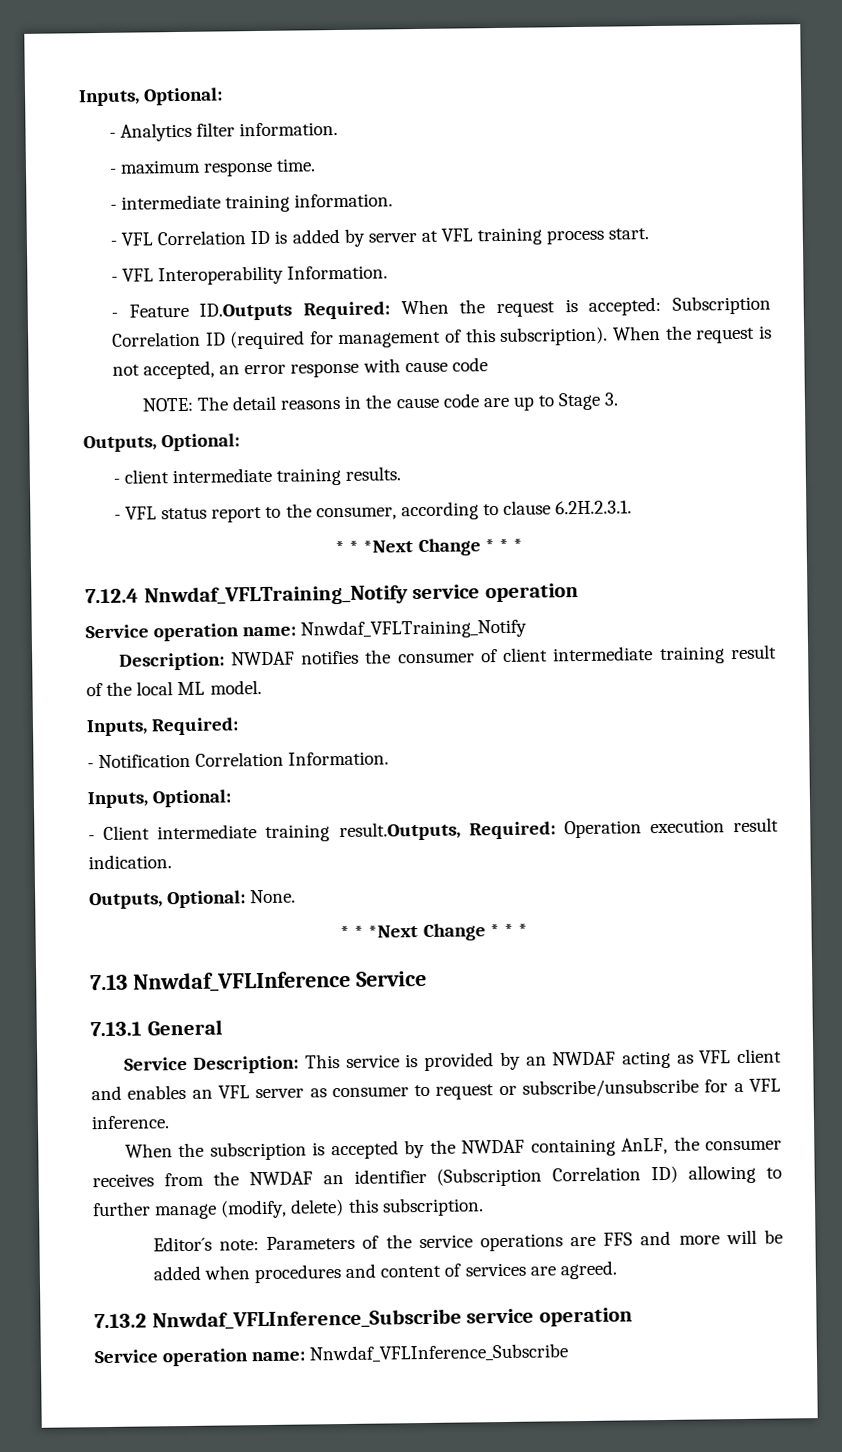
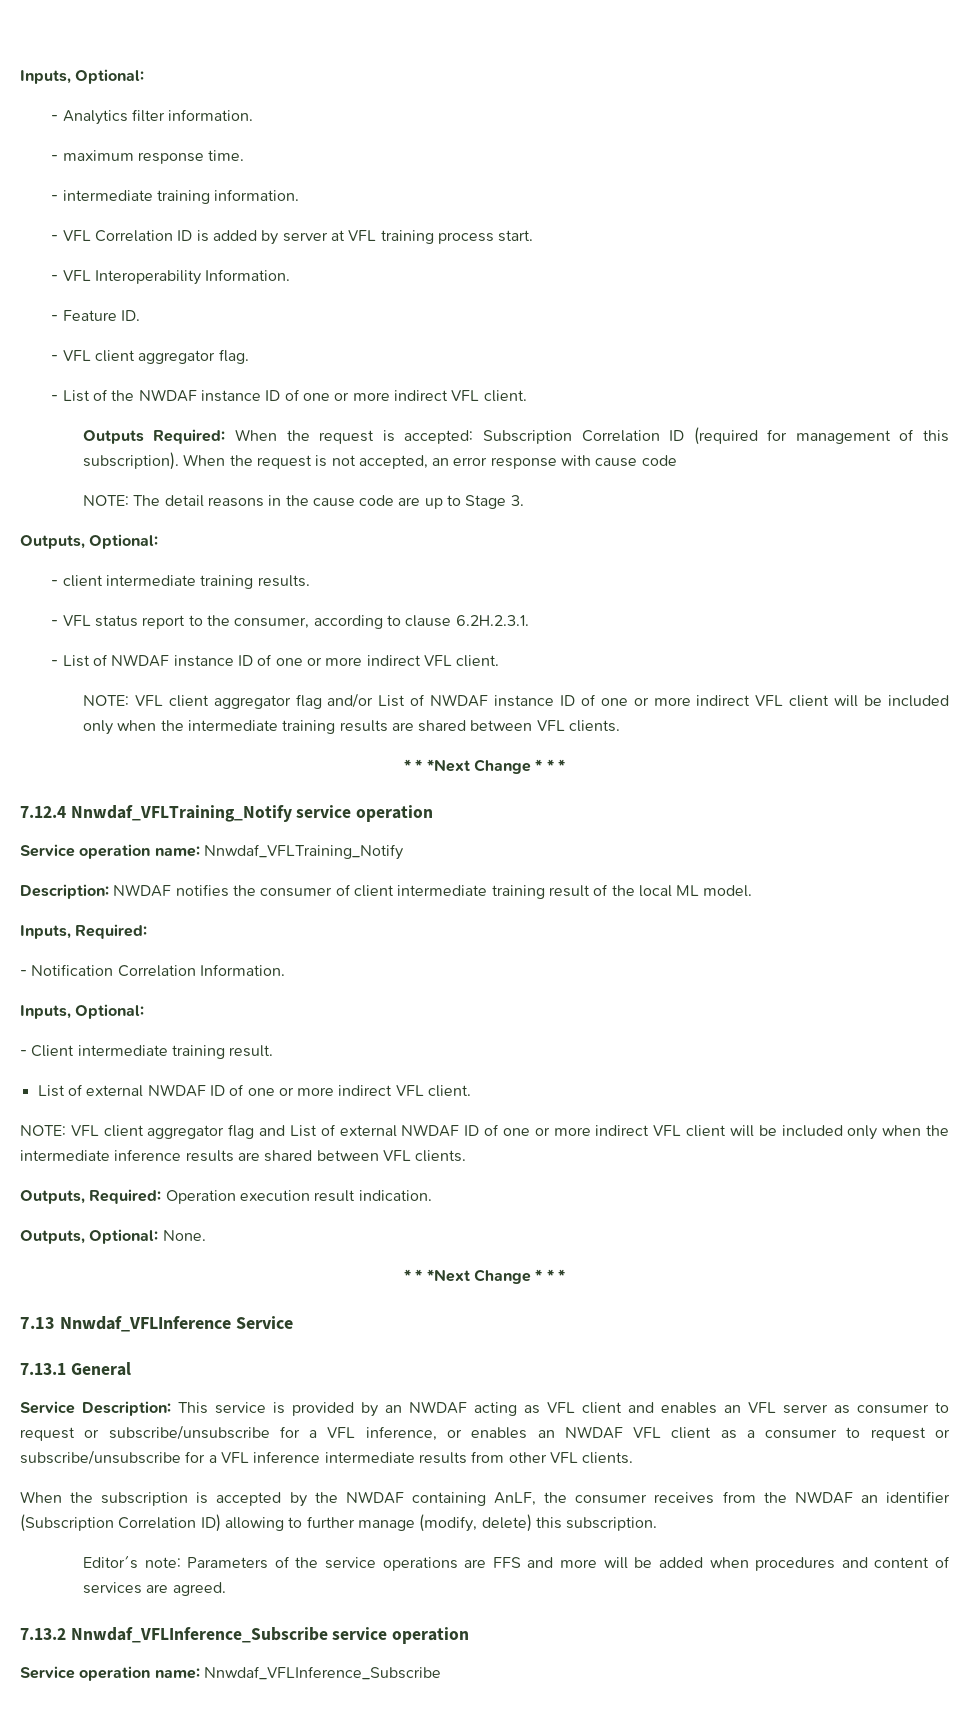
- - Feature ID.Outputs Required: When the request is accepted: Subscription Correlation ID (required for management of this subscription).
+ - Feature ID.
+ - VFL client aggregator flag.
+ - List of the NWDAF instance ID of one or more indirect VFL client.
+ Outputs Required: When the request is accepted: Subscription Correlation ID (required for management of this subscription).
+ - List of NWDAF instance ID of one or more indirect VFL client.
+ NOTE: VFL client aggregator flag and/or List of NWDAF instance ID of one or more indirect VFL client will be included only when the intermediate training results are shared between VFL clients.
- - Client intermediate training result.Outputs, Required: Operation execution result indication.
+ - Client intermediate training result.
+ List of external NWDAF ID of one or more indirect VFL client.
+ NOTE: VFL client aggregator flag and List of external NWDAF ID of one or more indirect VFL client will be included only when the intermediate inference results are shared between VFL clients.
+ Outputs, Required: Operation execution result indication.
- Service Description: This service is provided by an NWDAF acting as VFL client and enables an VFL server as consumer to request or subscribe/unsubscribe for a VFL inference.
+ Service Description: This service is provided by an NWDAF acting as VFL client and enables an VFL server as consumer to request or subscribe/unsubscribe for a VFL inference, or enables an NWDAF VFL client as a consumer to request or subscribe/unsubscribe for a VFL inference intermediate results from other VFL clients.

